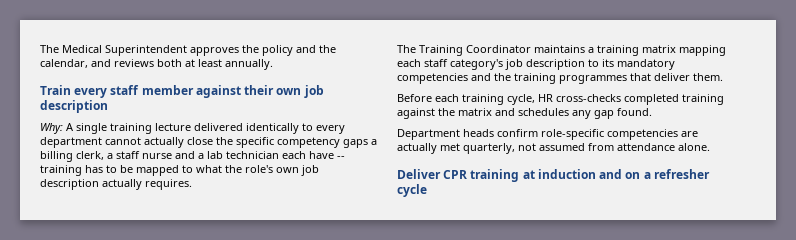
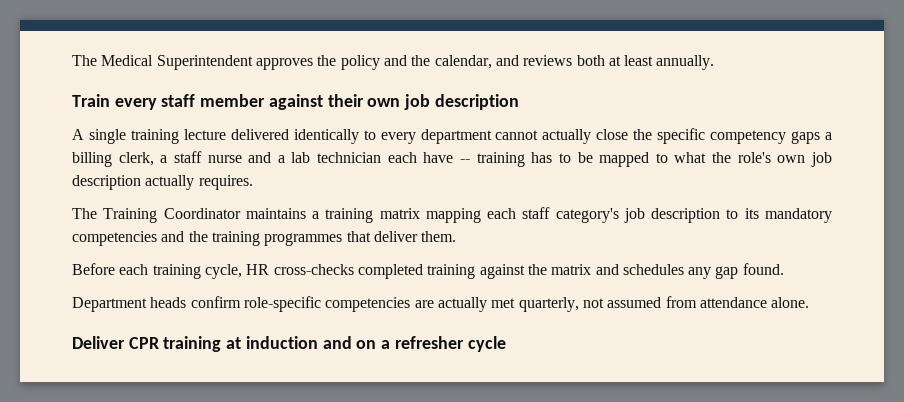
- Why: A single training lecture delivered identically to every department cannot actually close the specific competency gaps a billing clerk, a staff nurse and a lab technician each have -- training has to be mapped to what the role's own job description actually requires.
+ A single training lecture delivered identically to every department cannot actually close the specific competency gaps a billing clerk, a staff nurse and a lab technician each have -- training has to be mapped to what the role's own job description actually requires.

